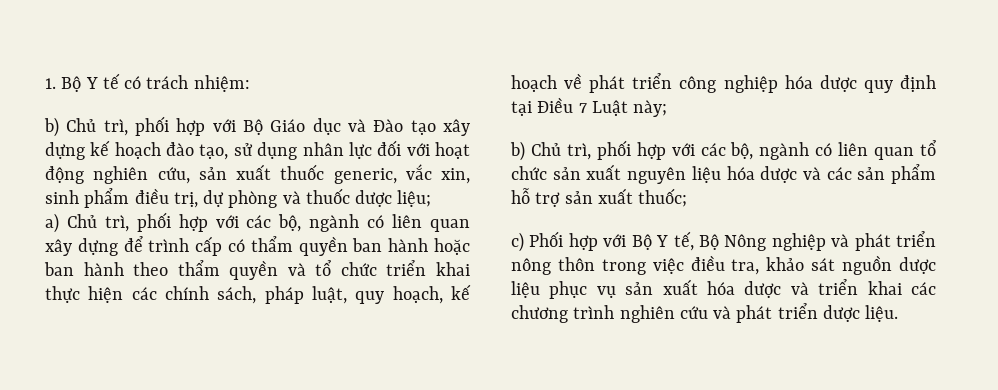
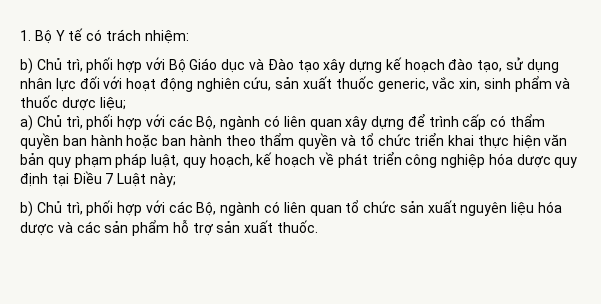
- b) Chủ trì, phối hợp với Bộ Giáo dục và Đào tạo xây dựng kế hoạch đào tạo, sử dụng nhân lực đối với hoạt động nghiên cứu, sản xuất thuốc generic, vắc xin, sinh phẩm điều trị, dự phòng và thuốc dược liệu;
+ b) Chủ trì, phối hợp với Bộ Giáo dục và Đào tạo xây dựng kế hoạch đào tạo, sử dụng nhân lực đối với hoạt động nghiên cứu, sản xuất thuốc generic, vắc xin, sinh phẩm và thuốc dược liệu;
- a) Chủ trì, phối hợp với các bộ, ngành có liên quan xây dựng để trình cấp có thẩm quyền ban hành hoặc ban hành theo thẩm quyền và tổ chức triển khai thực hiện các chính sách, pháp luật, quy hoạch, kế hoạch về phát triển công nghiệp hóa dược quy định tại Điều 7 Luật này;
+ a) Chủ trì, phối hợp với các Bộ, ngành có liên quan xây dựng để trình cấp có thẩm quyền ban hành hoặc ban hành theo thẩm quyền và tổ chức triển khai thực hiện văn bản quy phạm pháp luật, quy hoạch, kế hoạch về phát triển công nghiệp hóa dược quy định tại Điều 7 Luật này;
- b) Chủ trì, phối hợp với các bộ, ngành có liên quan tổ chức sản xuất nguyên liệu hóa dược và các sản phẩm hỗ trợ sản xuất thuốc;
- c) Phối hợp với Bộ Y tế, Bộ Nông nghiệp và phát triển nông thôn trong việc điều tra, khảo sát nguồn dược liệu phục vụ sản xuất hóa dược và triển khai các chương trình nghiên cứu và phát triển dược liệu.
+ b) Chủ trì, phối hợp với các Bộ, ngành có liên quan tổ chức sản xuất nguyên liệu hóa dược và các sản phẩm hỗ trợ sản xuất thuốc.

